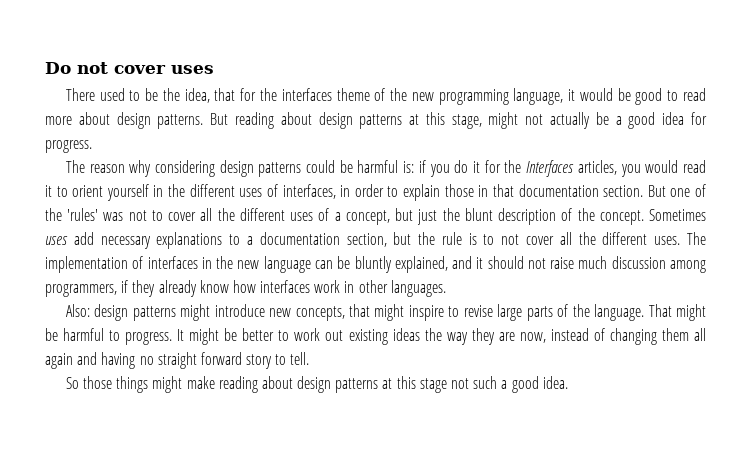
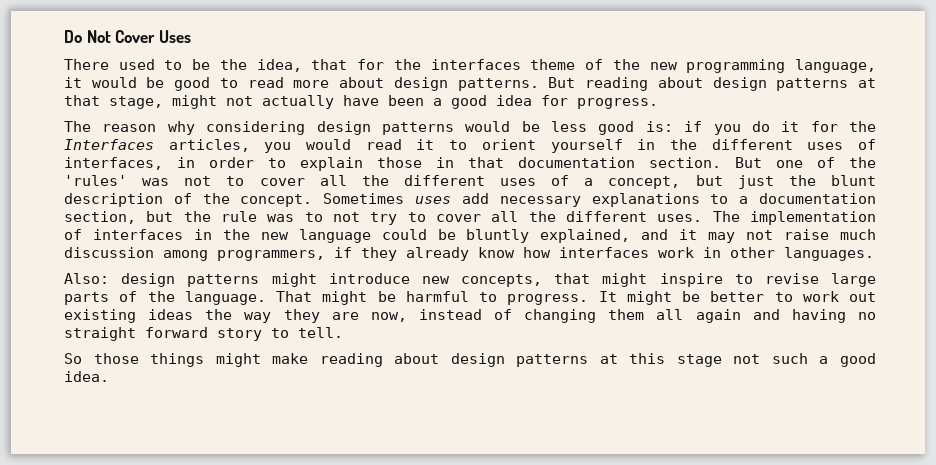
- Do not cover uses
+ Do Not Cover Uses
- But reading about design patterns at this stage, might not actually be a good idea for progress.
+ But reading about design patterns at that stage, might not actually have been a good idea for progress.
- The reason why considering design patterns could be harmful is: if you do it for the Interfaces articles, you would read it to orient yourself in the different uses of interfaces, in order to explain those in that documentation section.
+ The reason why considering design patterns would be less good is: if you do it for the Interfaces articles, you would read it to orient yourself in the different uses of interfaces, in order to explain those in that documentation section.
- Sometimes uses add necessary explanations to a documentation section, but the rule is to not cover all the different uses.
+ Sometimes uses add necessary explanations to a documentation section, but the rule was to not try to cover all the different uses.
- The implementation of interfaces in the new language can be bluntly explained, and it should not raise much discussion among programmers, if they already know how interfaces work in other languages.
+ The implementation of interfaces in the new language could be bluntly explained, and it may not raise much discussion among programmers, if they already know how interfaces work in other languages.

